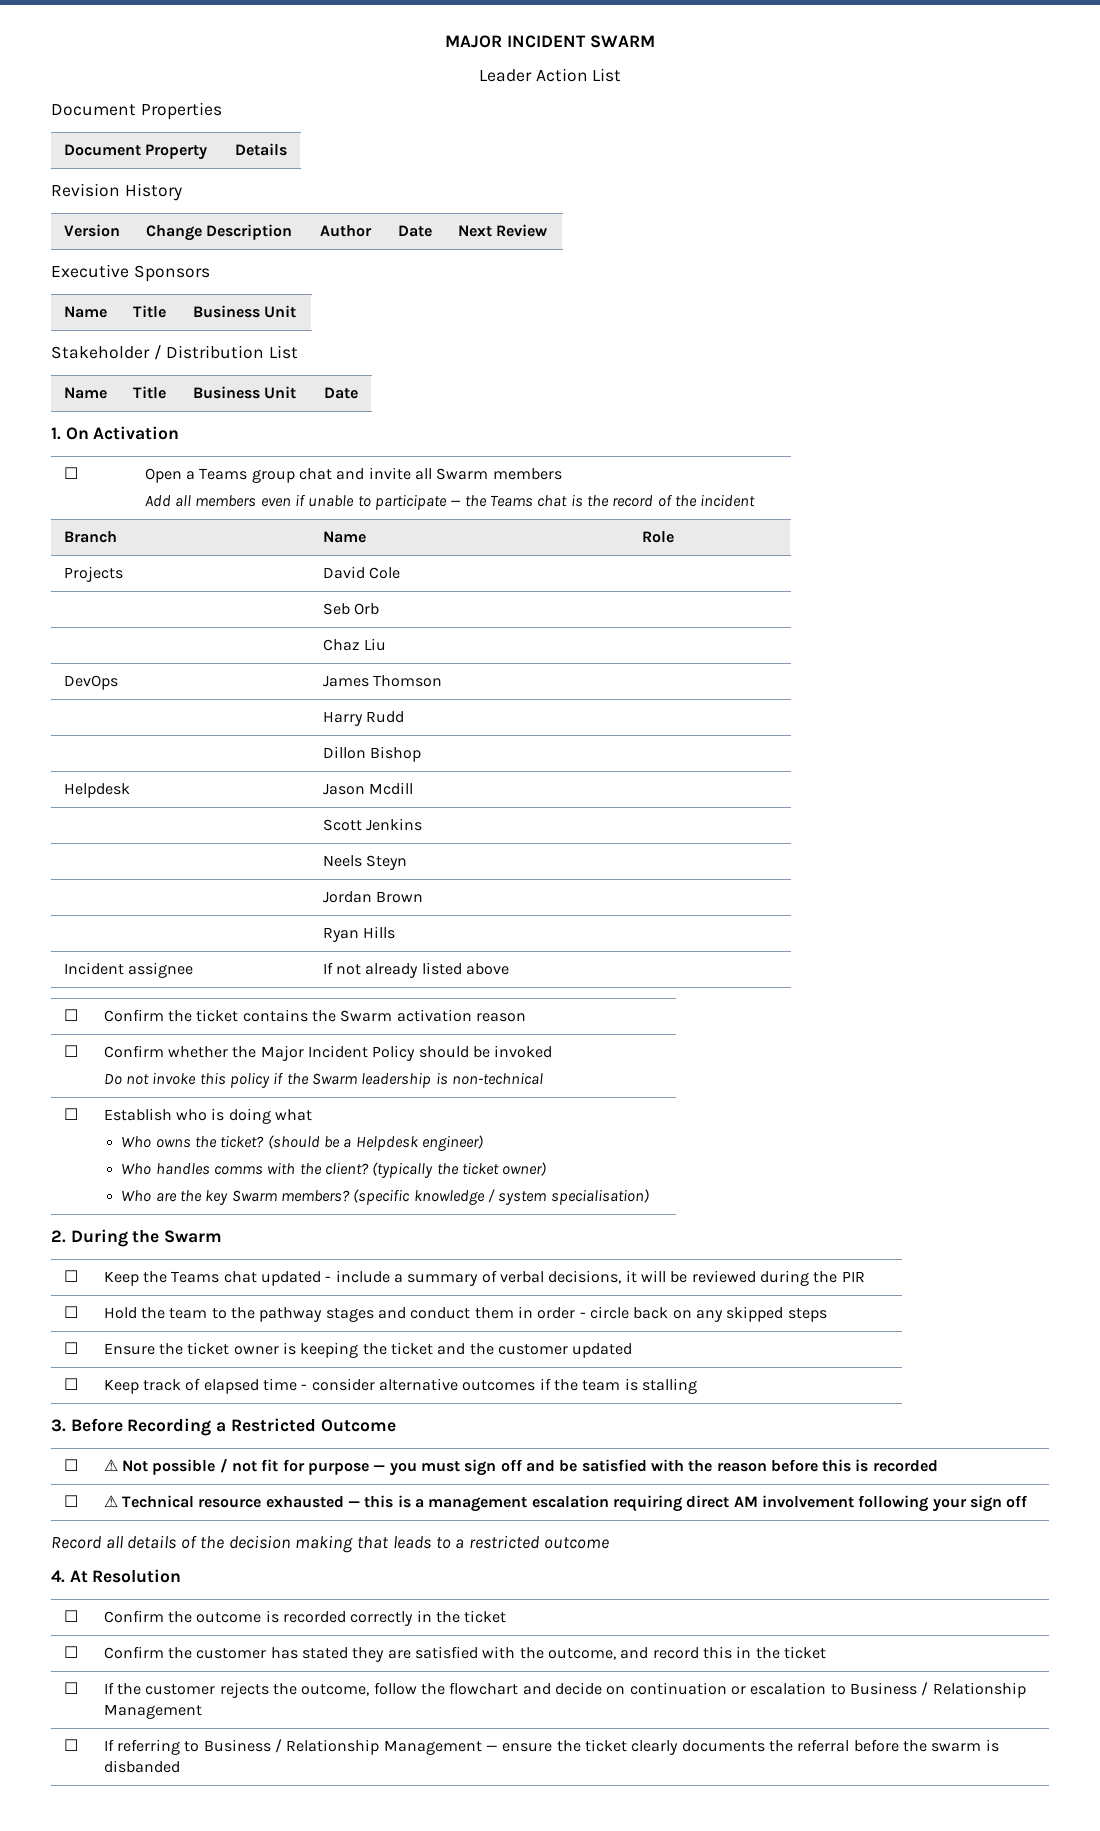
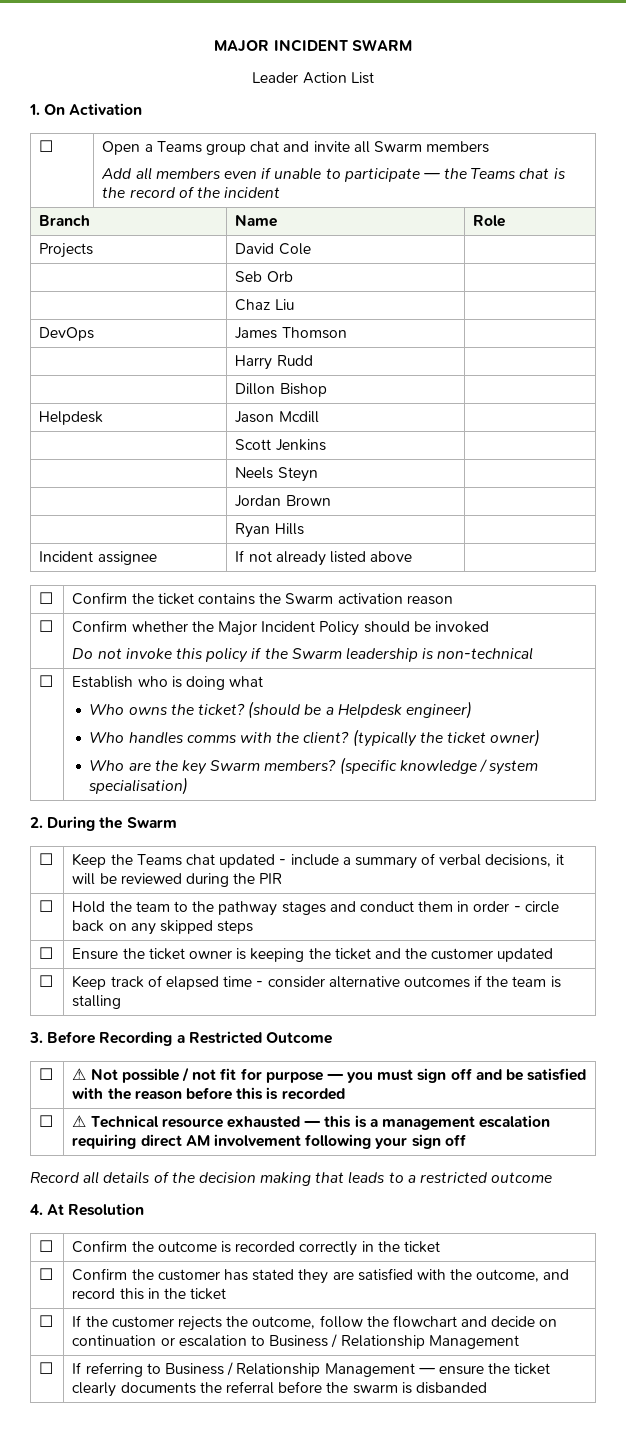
- Document Properties
- Document Property | Details
- Revision History
- Version | Change Description | Author | Date | Next Review
- Executive Sponsors
- Name | Title | Business Unit
- Stakeholder / Distribution List
- Name | Title | Business Unit | Date

